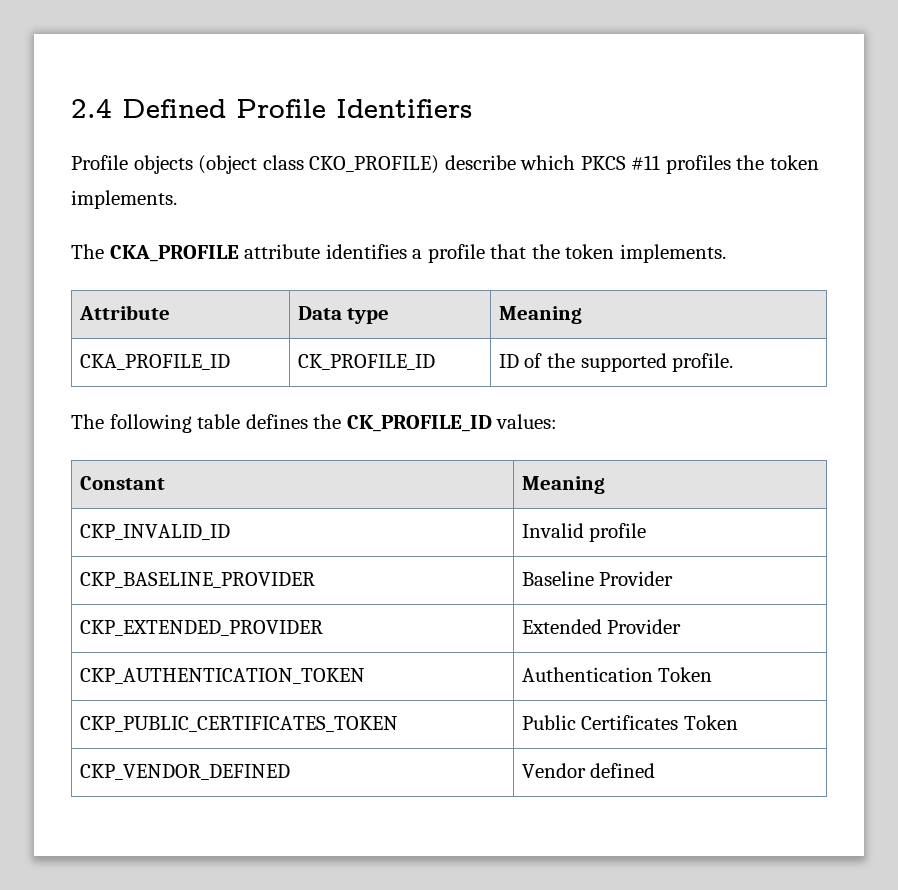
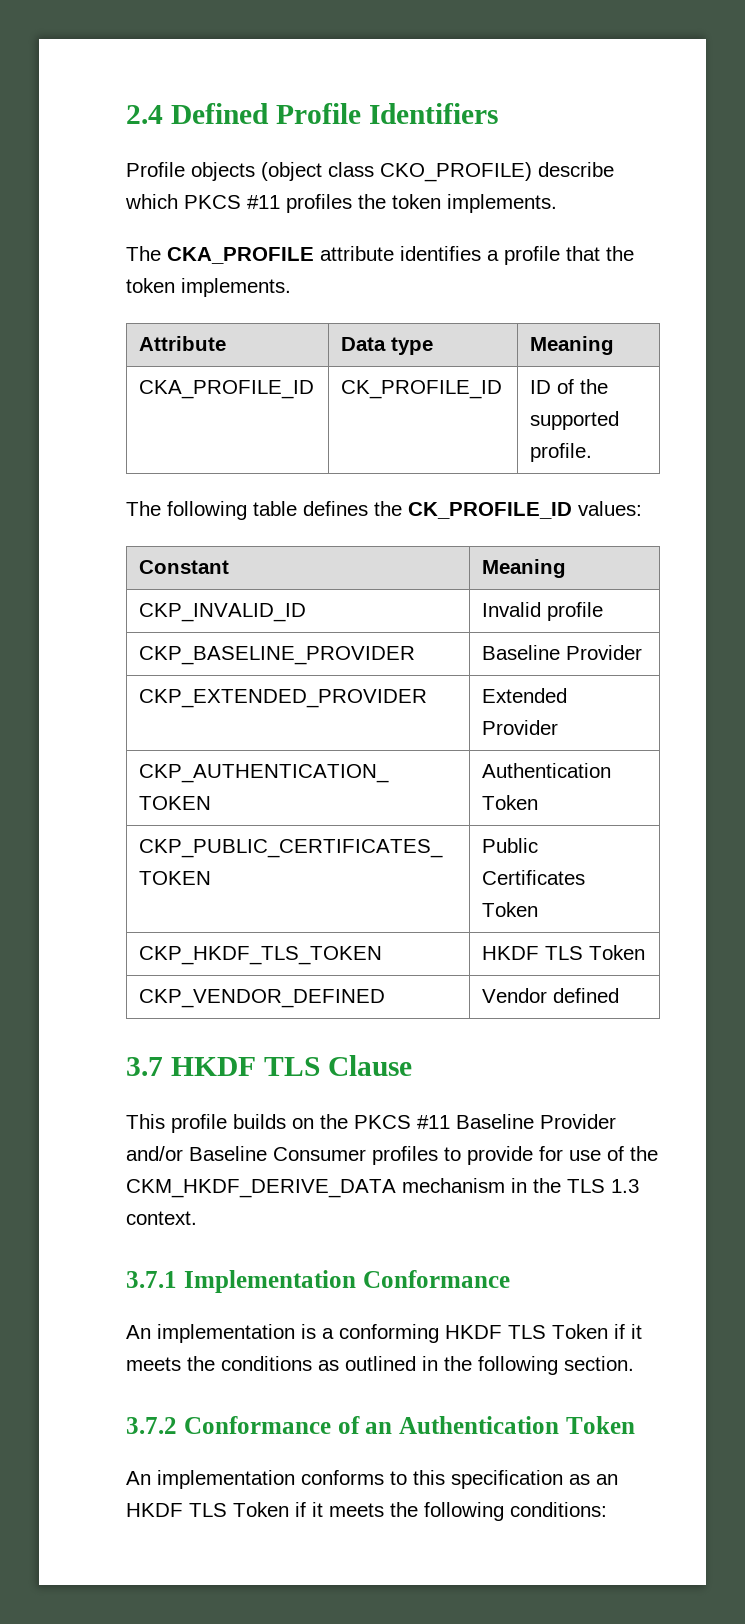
+ CKP_HKDF_TLS_TOKEN | HKDF TLS Token
+ 3.7 HKDF TLS Clause
+ This profile builds on the PKCS #11 Baseline Provider and/or Baseline Consumer profiles to provide for use of the CKM_HKDF_DERIVE_DATA mechanism in the TLS 1.3 context.
+ 3.7.1 Implementation Conformance
+ An implementation is a conforming HKDF TLS Token if it meets the conditions as outlined in the following section.
+ 3.7.2 Conformance of an Authentication Token
+ An implementation conforms to this specification as an HKDF TLS Token if it meets the following conditions:

